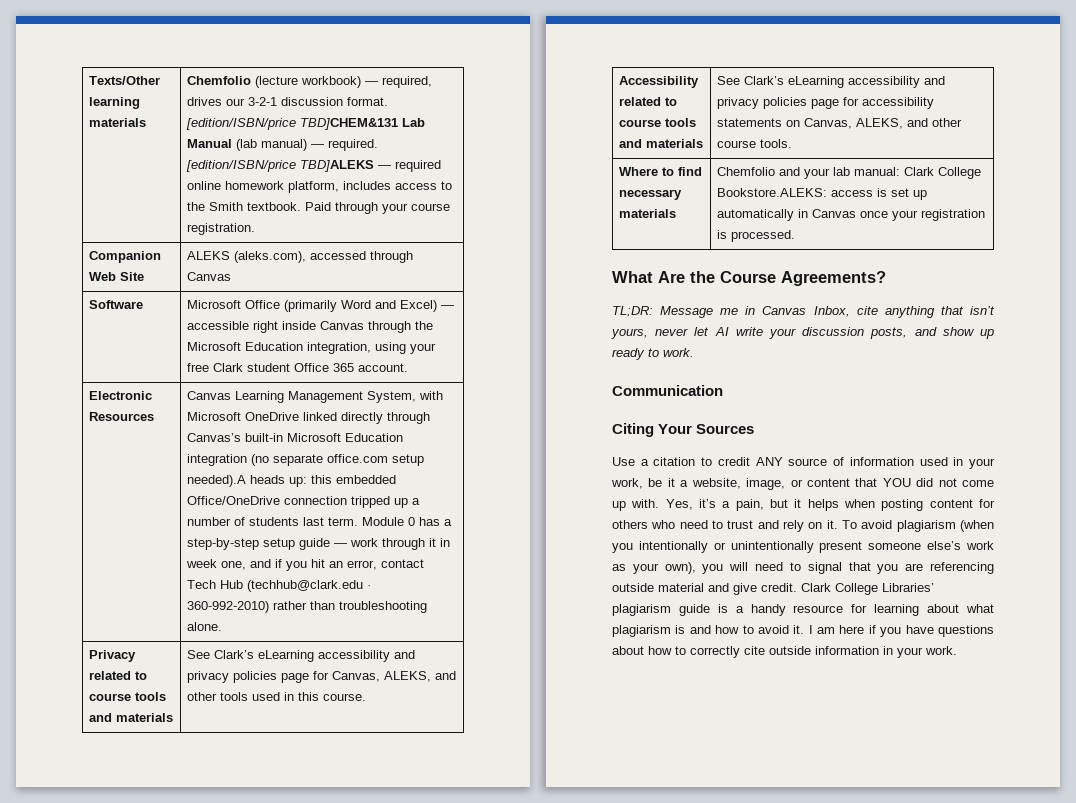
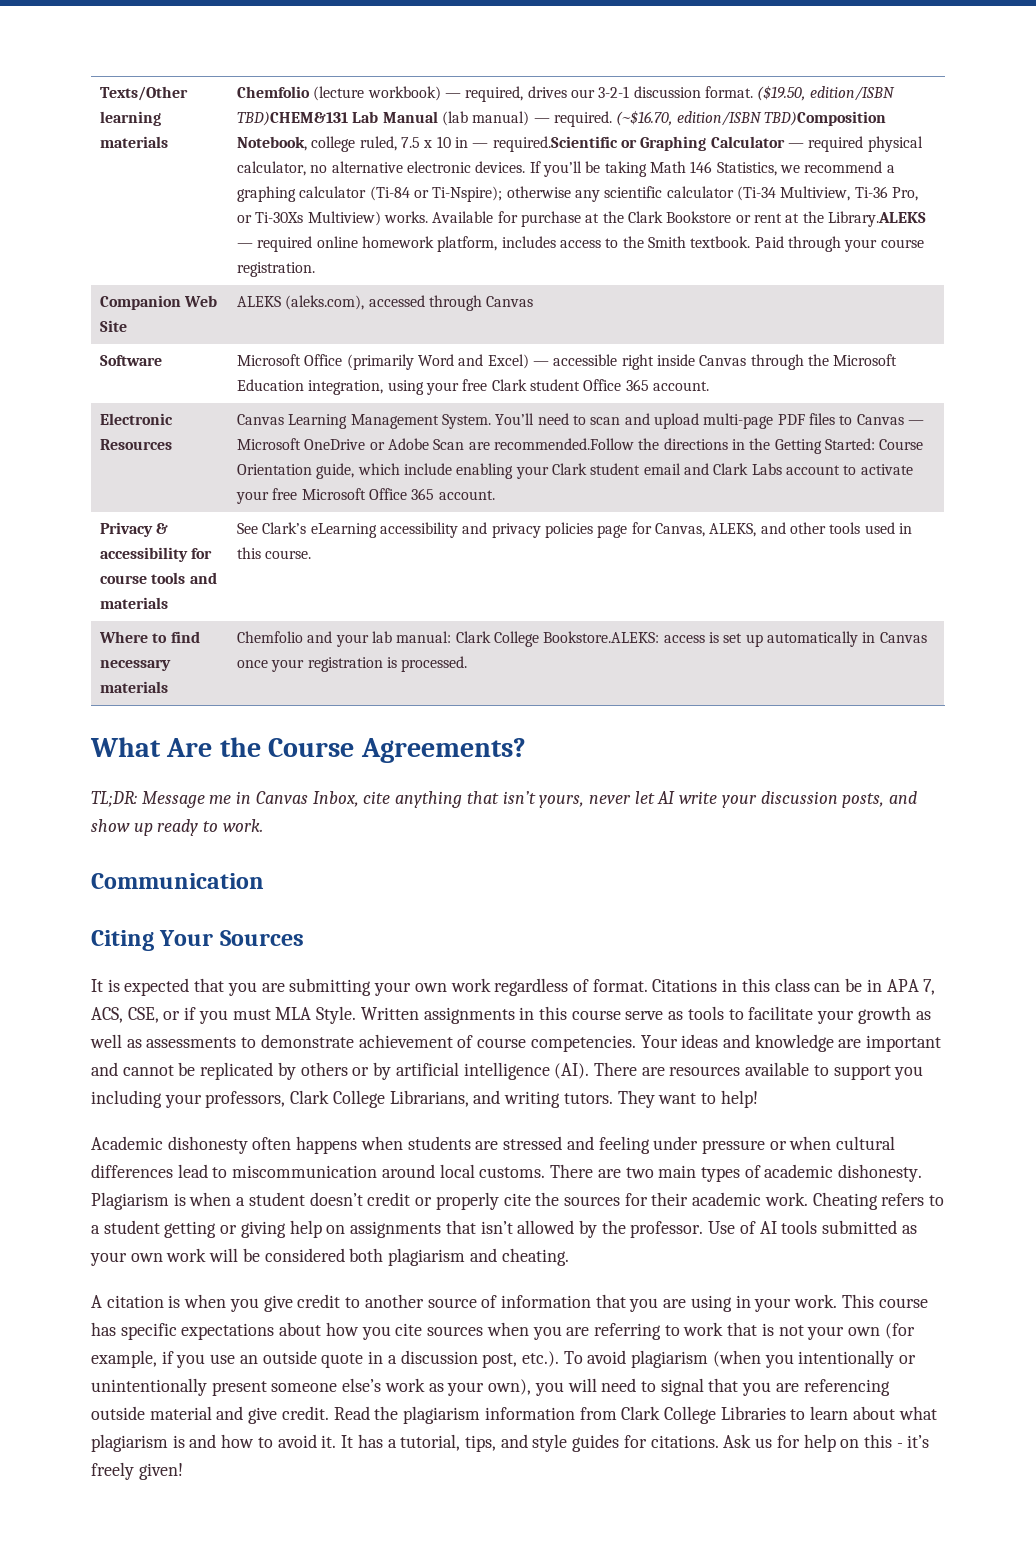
- [edition/ISBN/price TBD]CHEM&131 Lab Manual (lab manual) — required.
+ ($19.50, edition/ISBN TBD)CHEM&131 Lab Manual (lab manual) — required.
- [edition/ISBN/price TBD]ALEKS — required online homework platform, includes access to the Smith textbook.
+ (~$16.70, edition/ISBN TBD)Composition Notebook, college ruled, 7.5 x 10 in — required.Scientific or Graphing Calculator — required physical calculator, no alternative electronic devices. If you’ll be taking Math 146 Statistics, we recommend a graphing calculator (Ti-84 or Ti-Nspire); otherwise any scientific calculator (Ti-34 Multiview, Ti-36 Pro, or Ti-30Xs Multiview) works. Available for purchase at the Clark Bookstore or rent at the Library.ALEKS — required online homework platform, includes access to the Smith textbook.
- Canvas Learning Management System, with Microsoft OneDrive linked directly through Canvas’s built-in Microsoft Education integration (no separate office.com setup needed).A heads up: this embedded Office/OneDrive connection tripped up a number of students last term. Module 0 has a step-by-step setup guide — work through it in week one, and if you hit an error, contact Tech Hub (techhub@clark.edu · 360-992-2010) rather than troubleshooting alone.
- Privacy related to course tools and materials | See Clark’s eLearning accessibility and privacy policies page for Canvas, ALEKS, and other tools used in this course.
+ Canvas Learning Management System. You’ll need to scan and upload multi-page PDF files to Canvas — Microsoft OneDrive or Adobe Scan are recommended.Follow the directions in the Getting Started: Course Orientation guide, which include enabling your Clark student email and Clark Labs account to activate your free Microsoft Office 365 account.
+ Privacy & accessibility for course tools and materials | See Clark’s eLearning accessibility and privacy policies page for Canvas, ALEKS, and other tools used in this course.
- Accessibility related to course tools and materials | See Clark’s eLearning accessibility and privacy policies page for accessibility statements on Canvas, ALEKS, and other course tools.
- Use a citation to credit ANY source of information used in your work, be it a website, image, or content that YOU did not come up with. Yes, it’s a pain, but it helps when posting content for others who need to trust and rely on it. To avoid plagiarism (when you intentionally or unintentionally present someone else’s work as your own), you will need to signal that you are referencing outside material and give credit.
+ It is expected that you are submitting your own work regardless of format. Citations in this class can be in APA 7, ACS, CSE, or if you must MLA Style. Written assignments in this course serve as tools to facilitate your growth as well as assessments to demonstrate achievement of course competencies. Your ideas and knowledge are important and cannot be replicated by others or by artificial intelligence (AI). There are resources available to support you including your professors, Clark College Librarians, and writing tutors. They want to help!
+ Academic dishonesty often happens when students are stressed and feeling under pressure or when cultural differences lead to miscommunication around local customs. There are two main types of academic dishonesty. Plagiarism is when a student doesn’t credit or properly cite the sources for their academic work. Cheating refers to a student getting or giving help on assignments that isn’t allowed by the professor. Use of AI tools submitted as your own work will be considered both plagiarism and cheating.
+ A citation is when you give credit to another source of information that you are using in your work. This course has specific expectations about how you cite sources when you are referring to work that is not your own (for example, if you use an outside quote in a discussion post, etc.). To avoid plagiarism (when you intentionally or unintentionally present someone else’s work as your own), you will need to signal that you are referencing outside material and give credit.
- Clark College Libraries’ plagiarism guide is a handy resource for learning about what plagiarism is and how to avoid it.
+ Read the plagiarism information from Clark College Libraries to learn about what plagiarism is and how to avoid it.
- I am here if you have questions about how to correctly cite outside information in your work.
+ It has a tutorial, tips, and style guides for citations. Ask us for help on this - it’s freely given!

